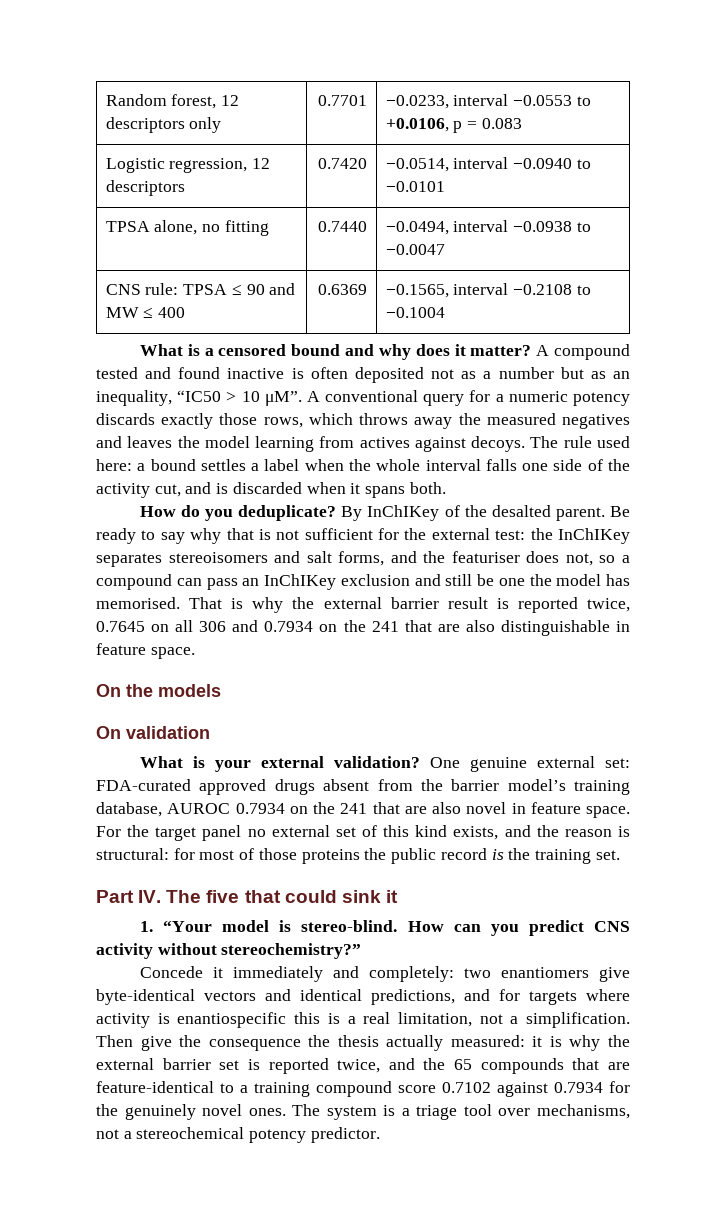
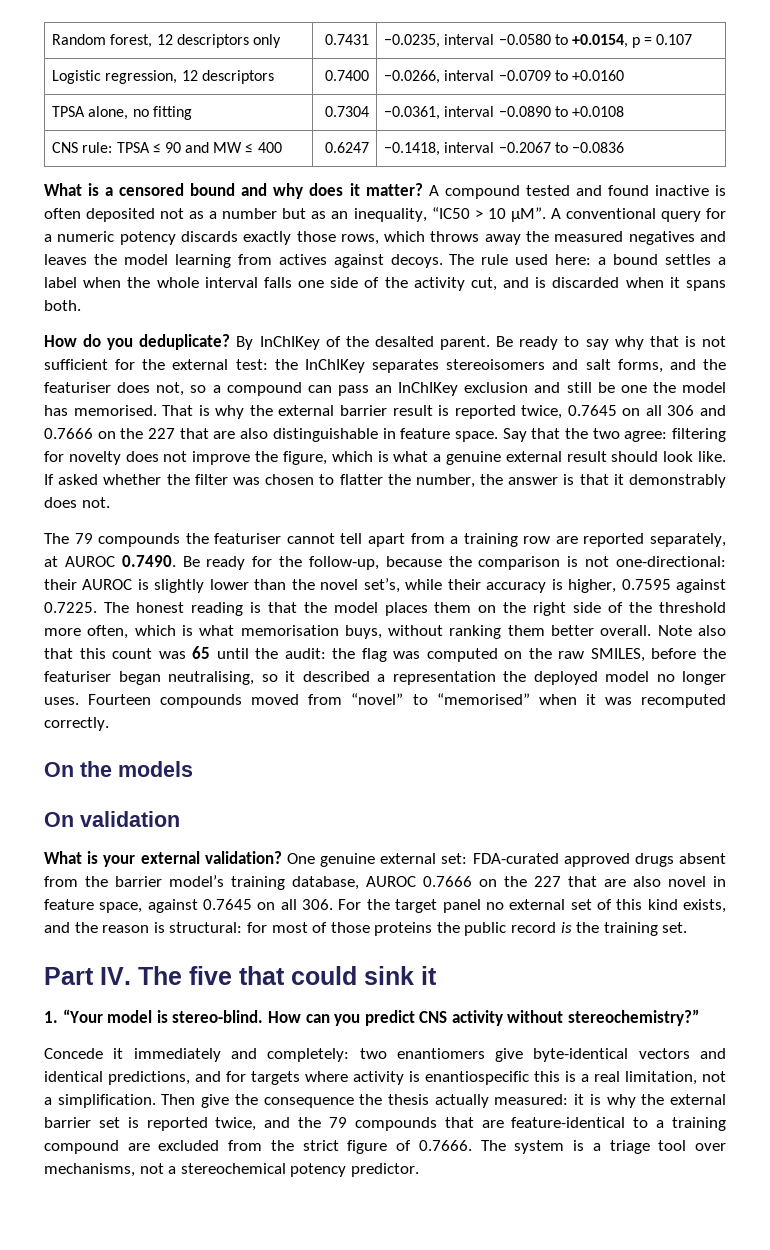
- Random forest, 12 descriptors only | 0.7701 | −0.0233, interval −0.0553 to +0.0106, p = 0.083
+ Random forest, 12 descriptors only | 0.7431 | −0.0235, interval −0.0580 to +0.0154, p = 0.107
- Logistic regression, 12 descriptors | 0.7420 | −0.0514, interval −0.0940 to −0.0101
- TPSA alone, no fitting | 0.7440 | −0.0494, interval −0.0938 to −0.0047
+ Logistic regression, 12 descriptors | 0.7400 | −0.0266, interval −0.0709 to +0.0160
+ TPSA alone, no fitting | 0.7304 | −0.0361, interval −0.0890 to +0.0108
- CNS rule: TPSA ≤ 90 and MW ≤ 400 | 0.6369 | −0.1565, interval −0.2108 to −0.1004
+ CNS rule: TPSA ≤ 90 and MW ≤ 400 | 0.6247 | −0.1418, interval −0.2067 to −0.0836
- That is why the external barrier result is reported twice, 0.7645 on all 306 and 0.7934 on the 241 that are also distinguishable in feature space.
+ That is why the external barrier result is reported twice, 0.7645 on all 306 and 0.7666 on the 227 that are also distinguishable in feature space. Say that the two agree: filtering for novelty does not improve the figure, which is what a genuine external result should look like. If asked whether the filter was chosen to flatter the number, the answer is that it demonstrably does not.
+ The 79 compounds the featuriser cannot tell apart from a training row are reported separately, at AUROC 0.7490. Be ready for the follow-up, because the comparison is not one-directional: their AUROC is slightly lower than the novel set’s, while their accuracy is higher, 0.7595 against 0.7225. The honest reading is that the model places them on the right side of the threshold more often, which is what memorisation buys, without ranking them better overall. Note also that this count was 65 until the audit: the flag was computed on the raw SMILES, before the featuriser began neutralising, so it described a representation the deployed model no longer uses. Fourteen compounds moved from “novel” to “memorised” when it was recomputed correctly.
- One genuine external set: FDA-curated approved drugs absent from the barrier model’s training database, AUROC 0.7934 on the 241 that are also novel in feature space. For the target panel no external set of this kind exists, and the reason is structural: for most of those proteins the public record is the training set.
+ One genuine external set: FDA-curated approved drugs absent from the barrier model’s training database, AUROC 0.7666 on the 227 that are also novel in feature space, against 0.7645 on all 306. For the target panel no external set of this kind exists, and the reason is structural: for most of those proteins the public record is the training set.
- Then give the consequence the thesis actually measured: it is why the external barrier set is reported twice, and the 65 compounds that are feature-identical to a training compound score 0.7102 against 0.7934 for the genuinely novel ones. The system is a triage tool over mechanisms, not a stereochemical potency predictor.
+ Then give the consequence the thesis actually measured: it is why the external barrier set is reported twice, and the 79 compounds that are feature-identical to a training compound are excluded from the strict figure of 0.7666. The system is a triage tool over mechanisms, not a stereochemical potency predictor.

